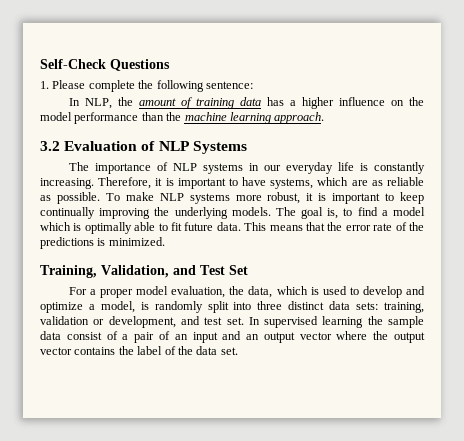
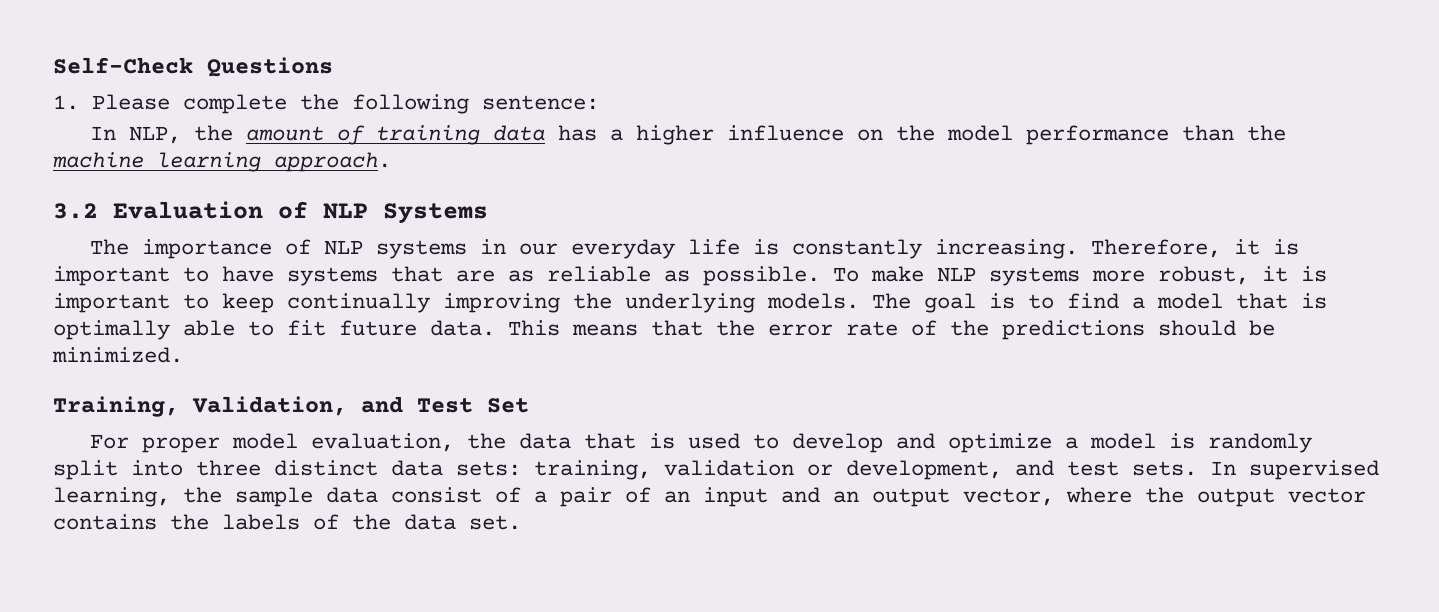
- Therefore, it is important to have systems, which are as reliable as possible.
+ Therefore, it is important to have systems that are as reliable as possible.
- The goal is, to find a model which is optimally able to fit future data.
+ The goal is to find a model that is optimally able to fit future data.
- This means that the error rate of the predictions is minimized.
+ This means that the error rate of the predictions should be minimized.
- For a proper model evaluation, the data, which is used to develop and optimize a model, is randomly split into three distinct data sets: training, validation or development, and test set.
+ For proper model evaluation, the data that is used to develop and optimize a model is randomly split into three distinct data sets: training, validation or development, and test sets.
- In supervised learning the sample data consist of a pair of an input and an output vector where the output vector contains the label of the data set.
+ In supervised learning, the sample data consist of a pair of an input and an output vector, where the output vector contains the labels of the data set.

